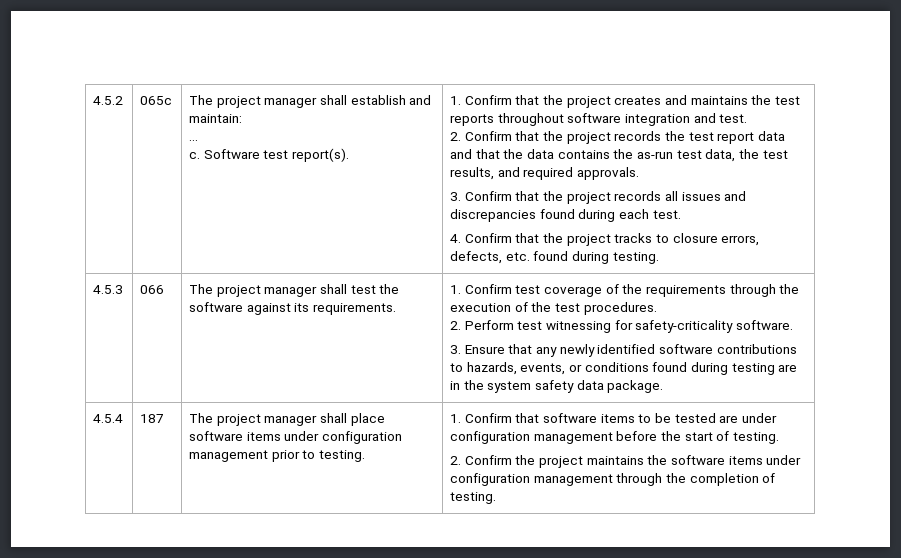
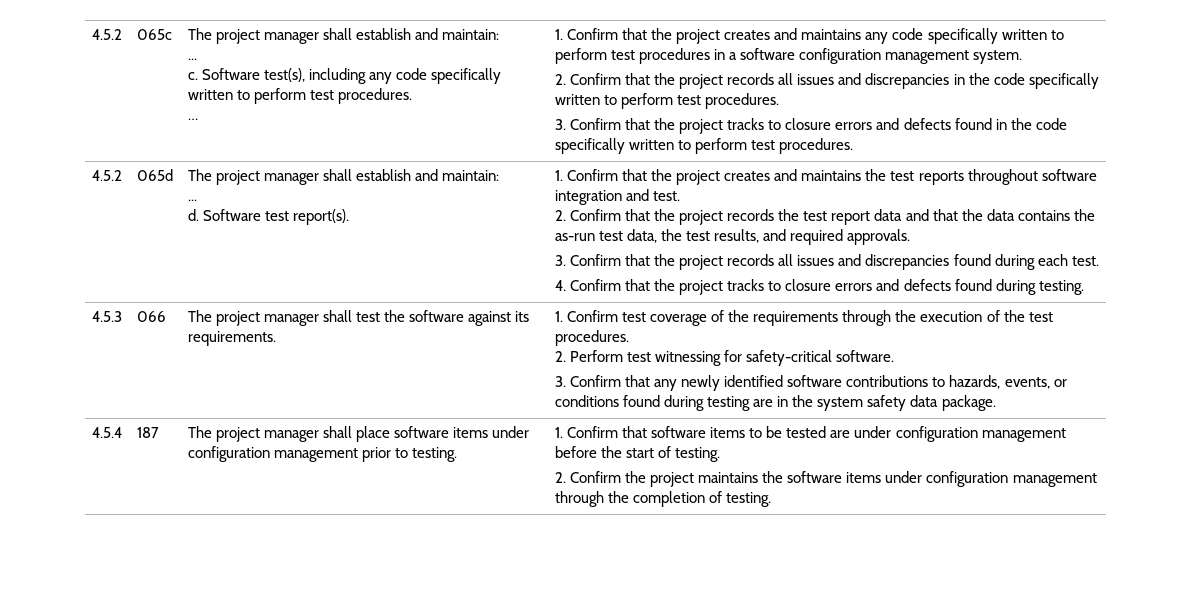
- Software test report(s).
+ Software test(s), including any code specifically written to perform test procedures.
+ … | 1. Confirm that the project creates and maintains any code specifically written to perform test procedures in a software configuration management system.
+ 2. Confirm that the project records all issues and discrepancies in the code specifically written to perform test procedures.
+ 3. Confirm that the project tracks to closure errors and defects found in the code specifically written to perform test procedures.
+ 4.5.2 | 065d | The project manager shall establish and maintain:
+ ...
+ d. Software test report(s).
- 4. Confirm that the project tracks to closure errors, defects, etc. found during testing.
+ 4. Confirm that the project tracks to closure errors and defects found during testing.
- 2. Perform test witnessing for safety-criticality software.
+ 2. Perform test witnessing for safety-critical software.
- 3. Ensure that any newly identified software contributions to hazards, events, or conditions found during testing are in the system safety data package.
+ 3. Confirm that any newly identified software contributions to hazards, events, or conditions found during testing are in the system safety data package.

